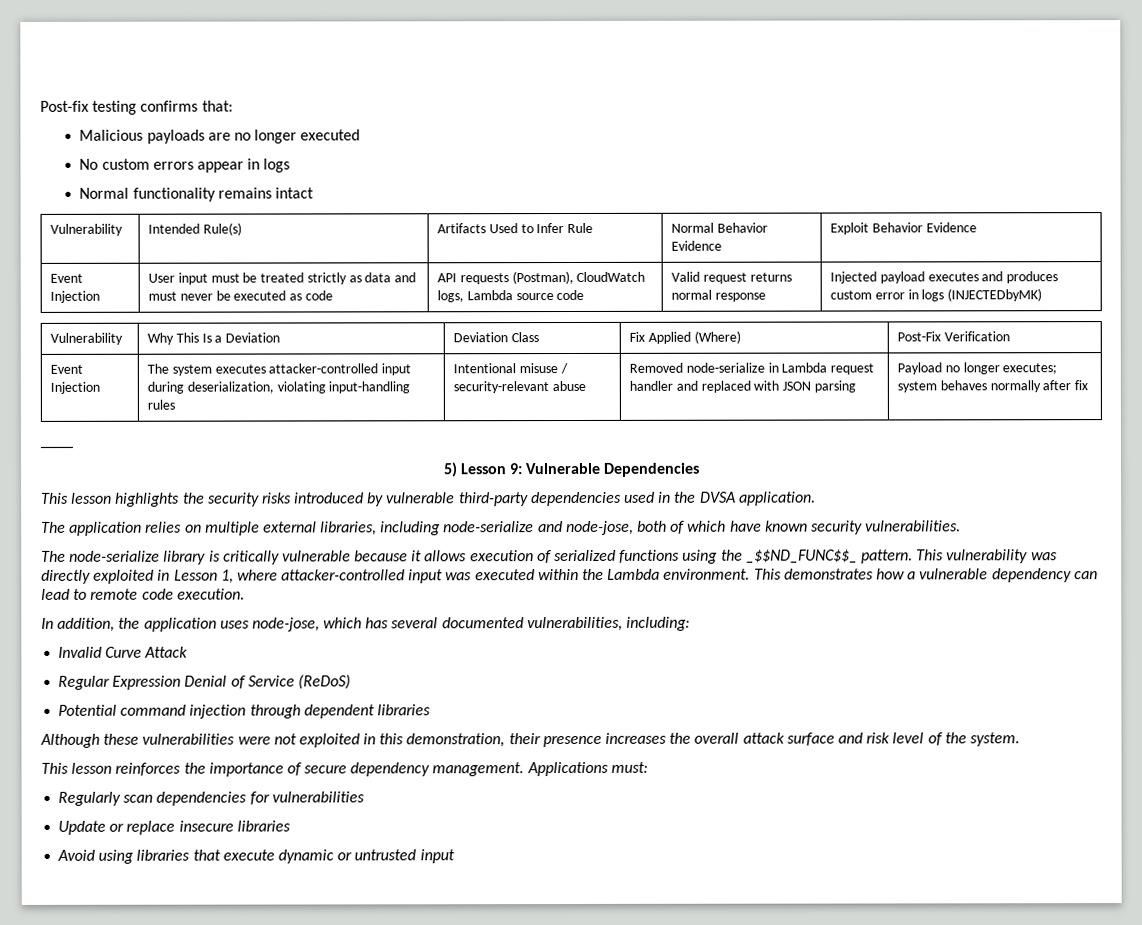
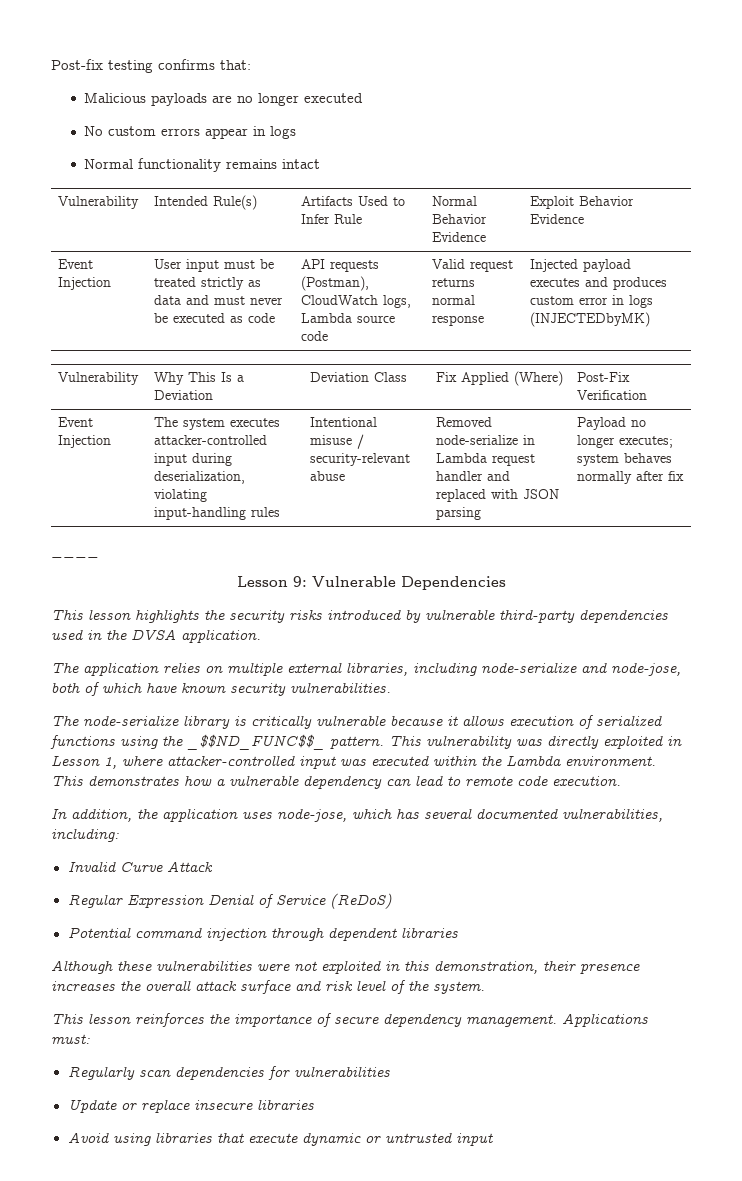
- 5) Lesson 9: Vulnerable Dependencies
+ Lesson 9: Vulnerable Dependencies

